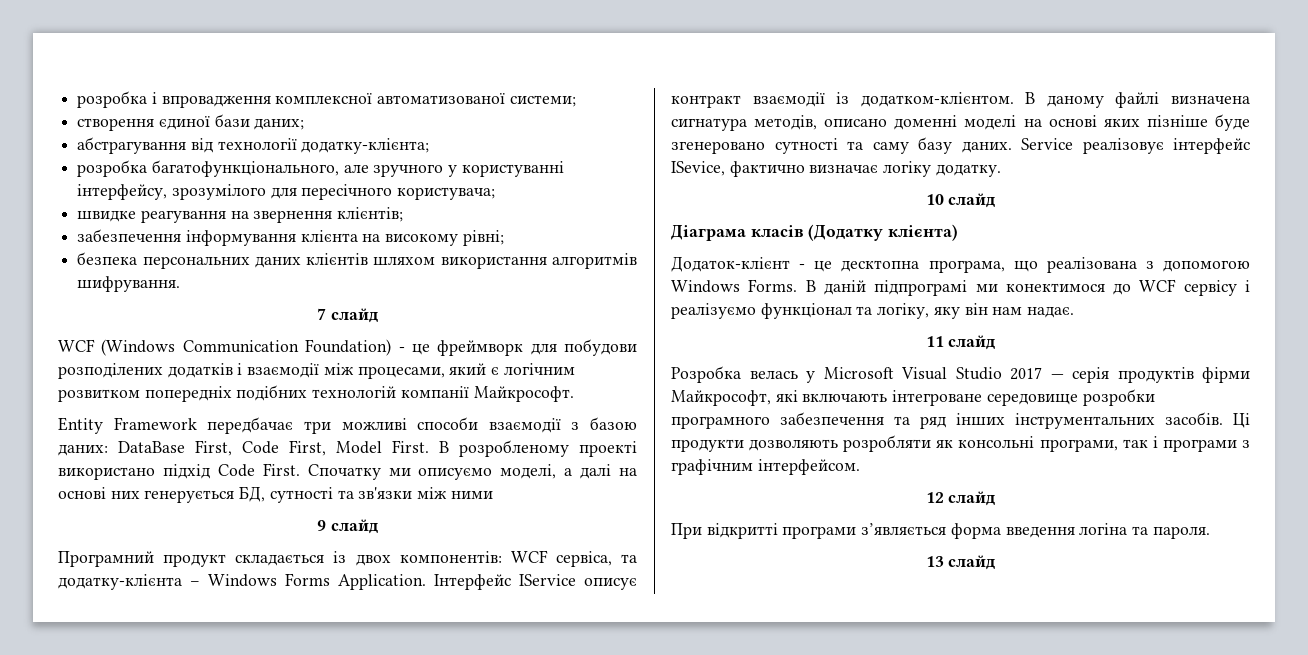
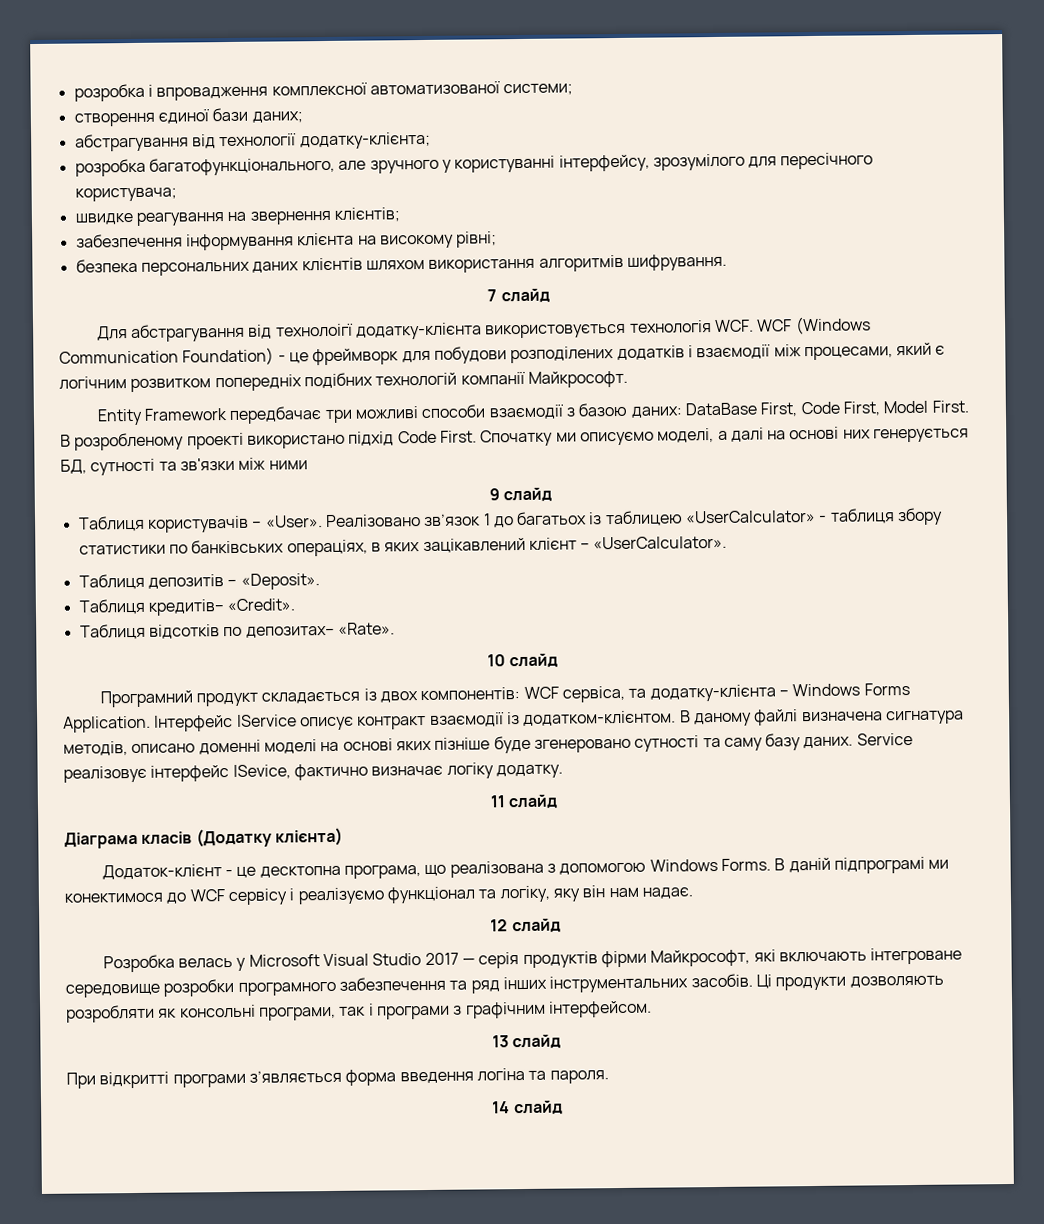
- WCF (Windows Communication Foundation) - це фреймворк для побудови розподілених додатків і взаємодії між процесами, який є логічним розвитком попередніх подібних технологій компанії Майкрософт.
+ Для абстрагування від технолоігї додатку-клієнта використовується технологія WCF. WCF (Windows Communication Foundation) - це фреймворк для побудови розподілених додатків і взаємодії між процесами, який є логічним розвитком попередніх подібних технологій компанії Майкрософт.
+ Таблиця користувачів – «User». Реалізовано зв’язок 1 до багатьох із таблицею «UserCalculator» - таблиця збору статистики по банківських операціях, в яких зацікавлений клієнт – «UserCalculator».
+ Таблиця депозитів – «Deposit».
+ Таблиця кредитів– «Credit».
+ Таблиця відсотків по депозитах– «Rate».
+ 10 слайд
- 10 слайд
+ 11 слайд
- 11 слайд
+ 12 слайд
- 12 слайд
+ 13 слайд
- 13 слайд
+ 14 слайд

